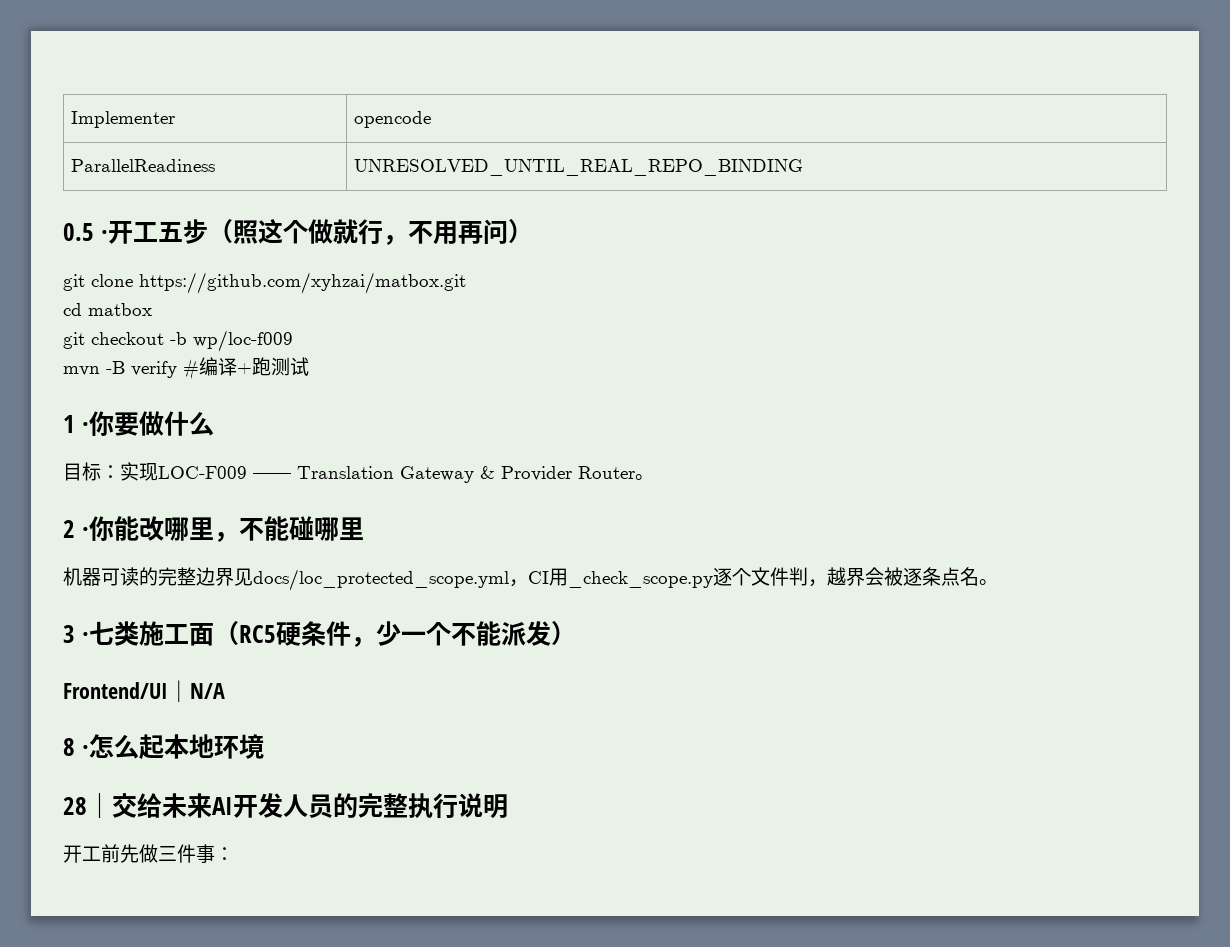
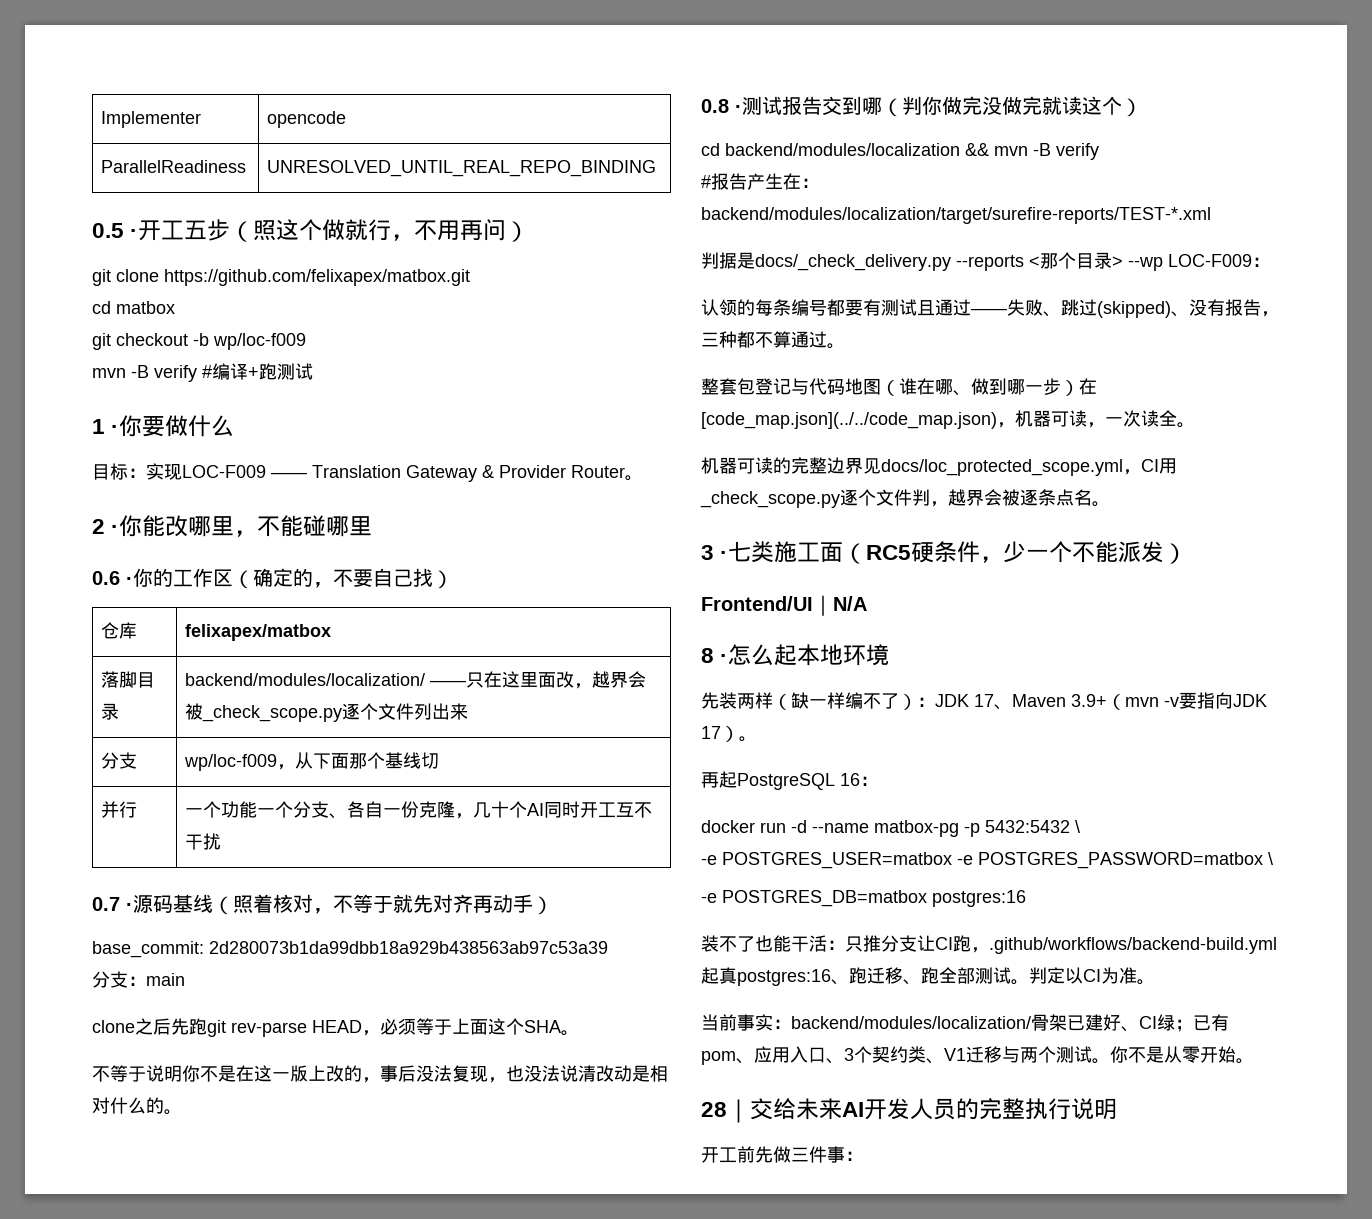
- git clone https://github.com/xyhzai/matbox.git
+ git clone https://github.com/felixapex/matbox.git
+ 0.6 ·你的工作区（确定的，不要自己找）
+ 仓库 | felixapex/matbox
+ 落脚目录 | backend/modules/localization/ ——只在这里面改，越界会被_check_scope.py逐个文件列出来
+ 分支 | wp/loc-f009，从下面那个基线切
+ 并行 | 一个功能一个分支、各自一份克隆，几十个AI同时开工互不干扰
+ 0.7 ·源码基线（照着核对，不等于就先对齐再动手）
+ base_commit: 2d280073b1da99dbb18a929b438563ab97c53a39
+ 分支：main
+ clone之后先跑git rev-parse HEAD，必须等于上面这个SHA。
+ 不等于说明你不是在这一版上改的，事后没法复现，也没法说清改动是相对什么的。
+ 0.8 ·测试报告交到哪（判你做完没做完就读这个）
+ cd backend/modules/localization && mvn -B verify
+ #报告产生在：backend/modules/localization/target/surefire-reports/TEST-*.xml
+ 判据是docs/_check_delivery.py --reports <那个目录> --wp LOC-F009：
+ 认领的每条编号都要有测试且通过——失败、跳过(skipped)、没有报告，三种都不算通过。
+ 整套包登记与代码地图（谁在哪、做到哪一步）在[code_map.json](../../code_map.json)，机器可读，一次读全。
+ 先装两样（缺一样编不了）：JDK 17、Maven 3.9+（mvn -v要指向JDK 17）。
+ 再起PostgreSQL 16：
+ docker run -d --name matbox-pg -p 5432:5432 \
+ -e POSTGRES_USER=matbox -e POSTGRES_PASSWORD=matbox \
+ -e POSTGRES_DB=matbox postgres:16
+ 装不了也能干活：只推分支让CI跑，.github/workflows/backend-build.yml起真postgres:16、跑迁移、跑全部测试。判定以CI为准。
+ 当前事实：backend/modules/localization/骨架已建好、CI绿；已有pom、应用入口、3个契约类、V1迁移与两个测试。你不是从零开始。

